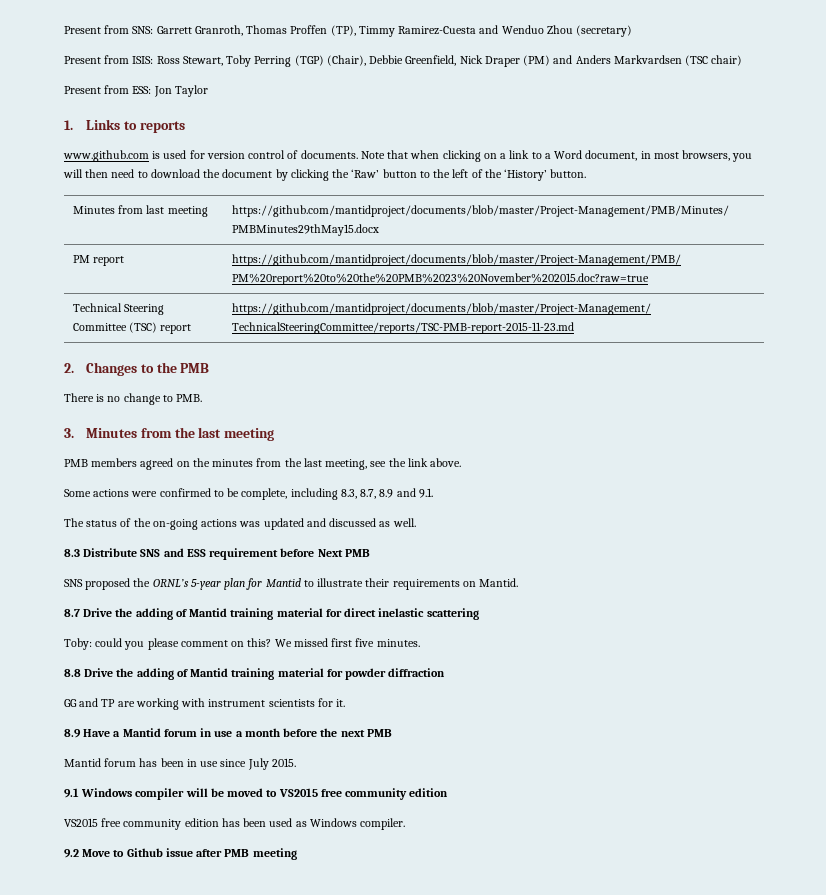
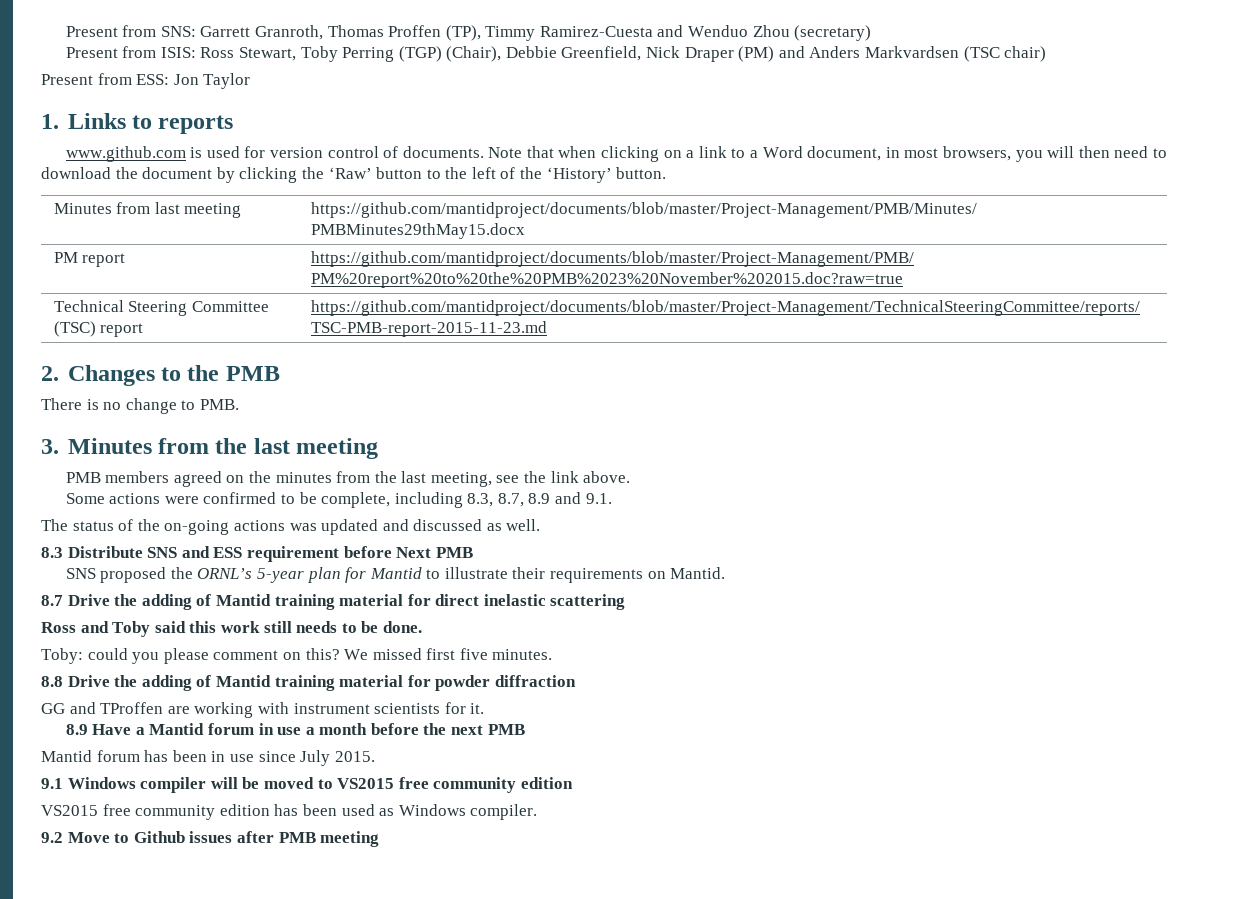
+ Ross and Toby said this work still needs to be done.
- GG and TP are working with instrument scientists for it.
+ GG and TProffen are working with instrument scientists for it.
- 9.2 Move to Github issue after PMB meeting
+ 9.2 Move to Github issues after PMB meeting

